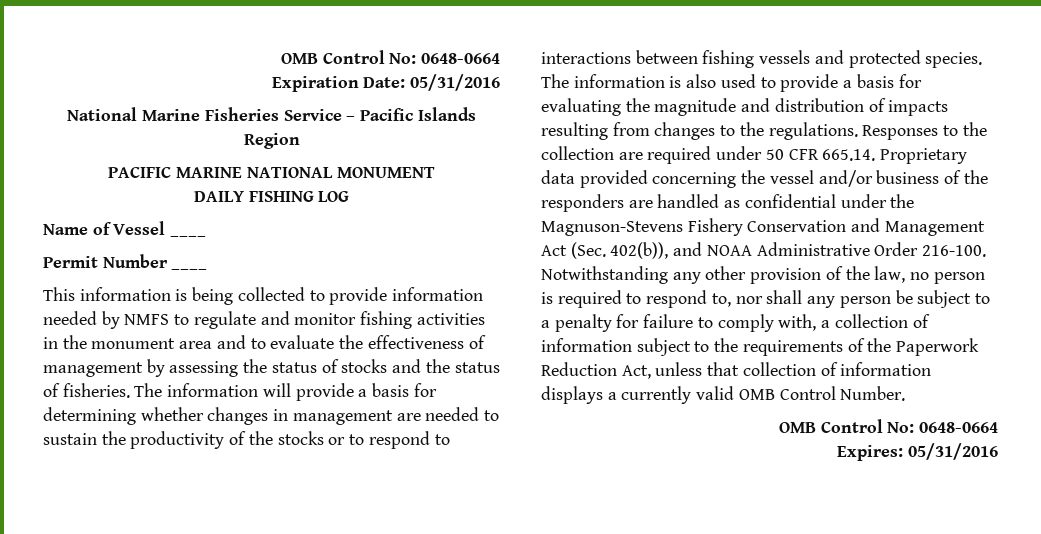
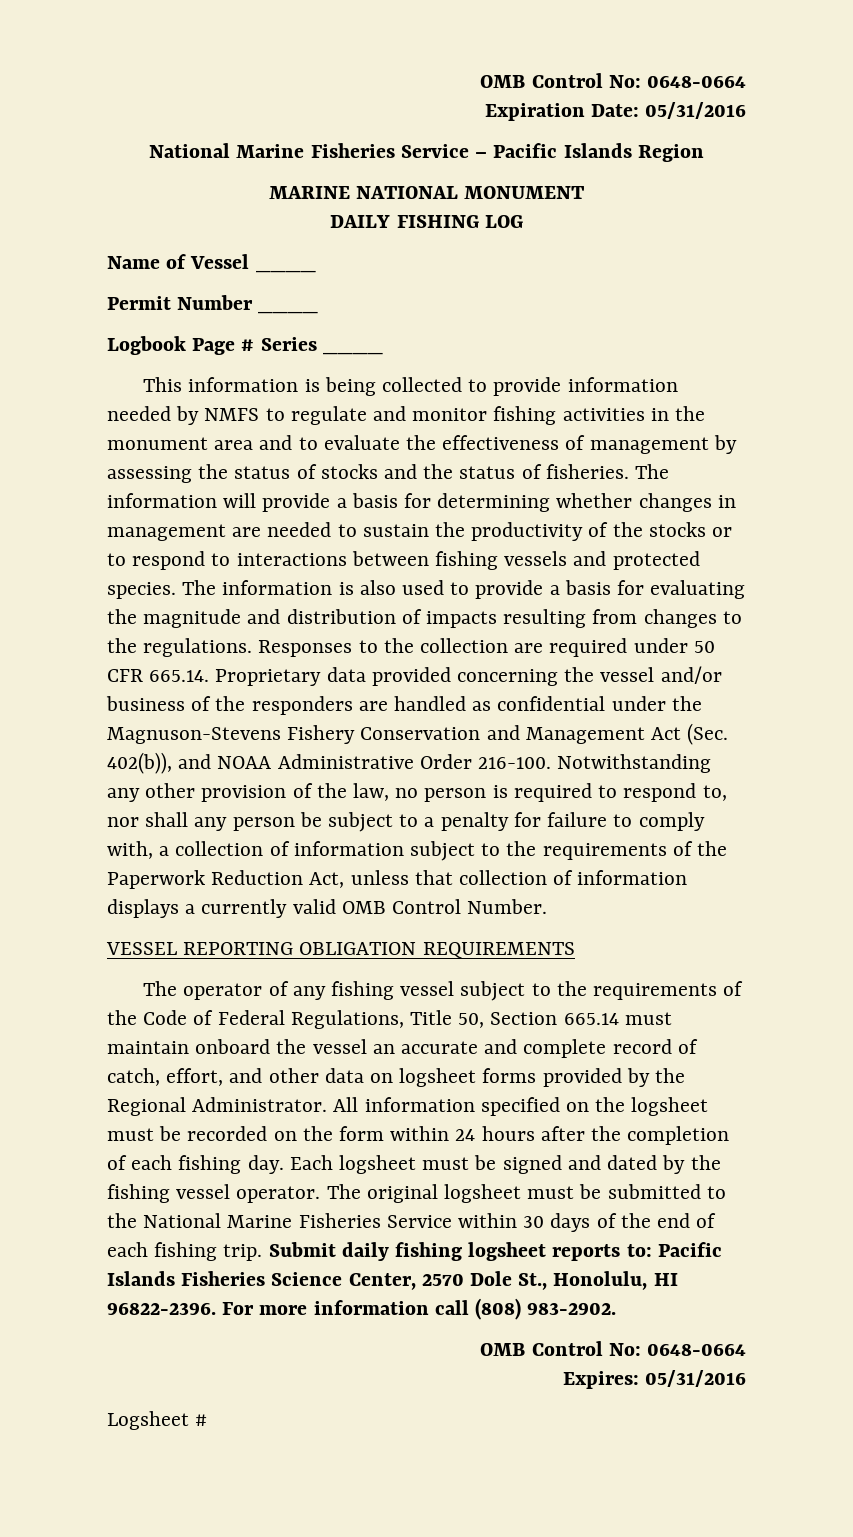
- PACIFIC MARINE NATIONAL MONUMENT
+ MARINE NATIONAL MONUMENT
+ Logbook Page # Series ____
+ VESSEL REPORTING OBLIGATION REQUIREMENTS
+ The operator of any fishing vessel subject to the requirements of the Code of Federal Regulations, Title 50, Section 665.14 must maintain onboard the vessel an accurate and complete record of catch, effort, and other data on logsheet forms provided by the Regional Administrator. All information specified on the logsheet must be recorded on the form within 24 hours after the completion of each fishing day. Each logsheet must be signed and dated by the fishing vessel operator. The original logsheet must be submitted to the National Marine Fisheries Service within 30 days of the end of each fishing trip. Submit daily fishing logsheet reports to: Pacific Islands Fisheries Science Center, 2570 Dole St., Honolulu, HI 96822-2396. For more information call (808) 983-2902.
+ Logsheet #

